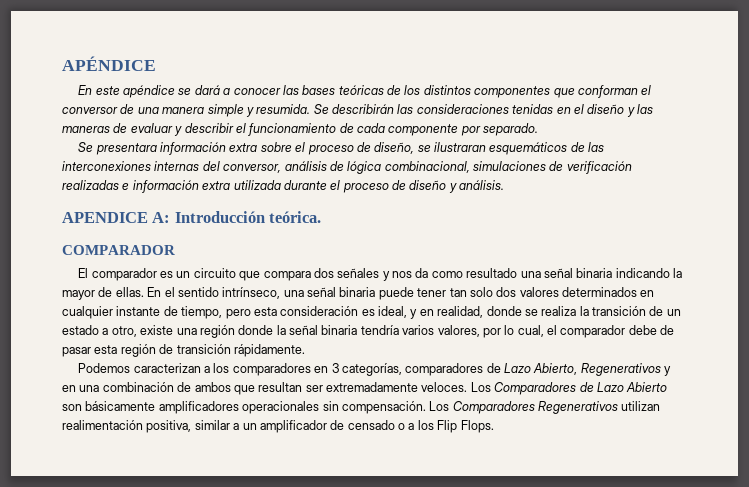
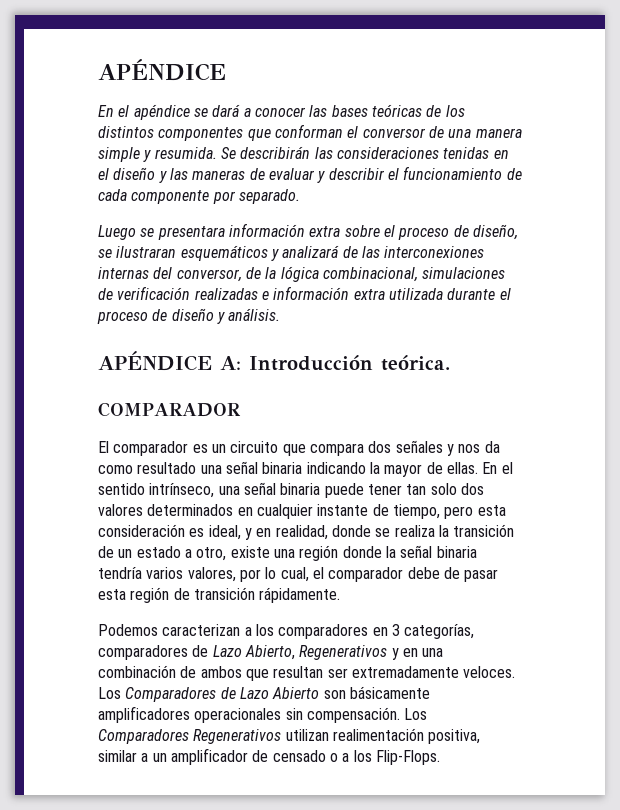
- En este apéndice se dará a conocer las bases teóricas de los distintos componentes que conforman el conversor de una manera simple y resumida.
+ En el apéndice se dará a conocer las bases teóricas de los distintos componentes que conforman el conversor de una manera simple y resumida.
- Se presentara información extra sobre el proceso de diseño, se ilustraran esquemáticos de las interconexiones internas del conversor, análisis de lógica combinacional, simulaciones de verificación realizadas e información extra utilizada durante el proceso de diseño y análisis.
+ Luego se presentara información extra sobre el proceso de diseño, se ilustraran esquemáticos y analizará de las interconexiones internas del conversor, de la lógica combinacional, simulaciones de verificación realizadas e información extra utilizada durante el proceso de diseño y análisis.
- APENDICE A: Introducción teórica.
+ APÉNDICE A: Introducción teórica.
- Los Comparadores Regenerativos utilizan realimentación positiva, similar a un amplificador de censado o a los Flip Flops.
+ Los Comparadores Regenerativos utilizan realimentación positiva, similar a un amplificador de censado o a los Flip-Flops.

